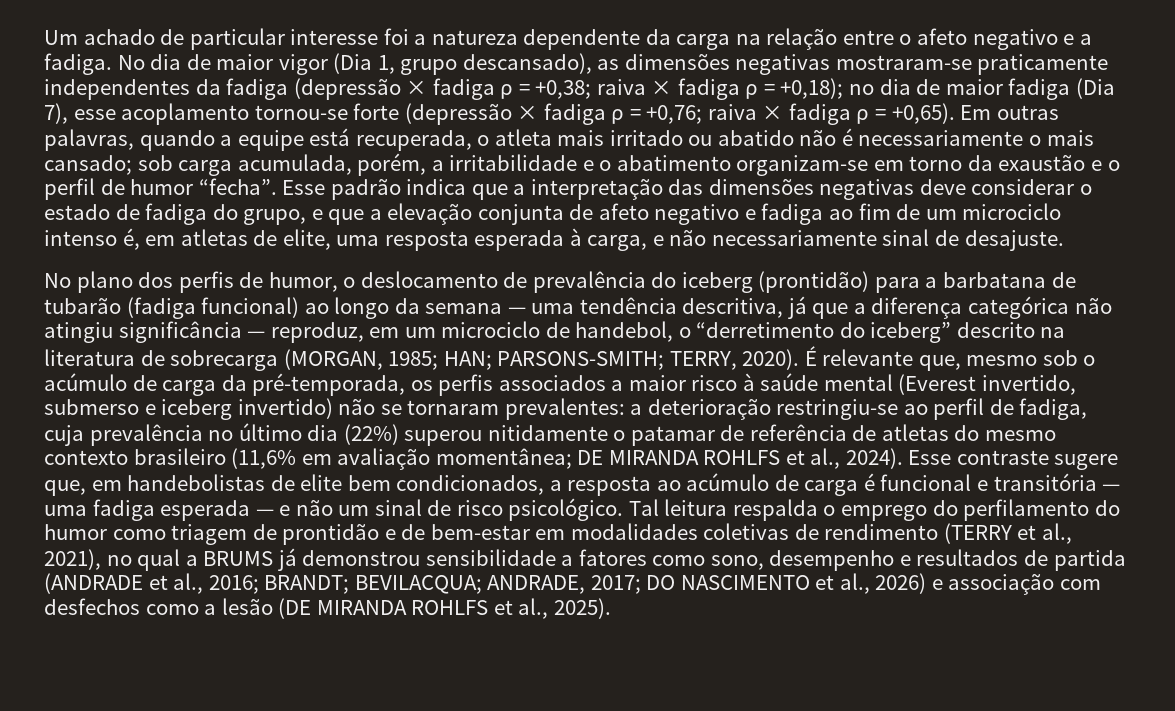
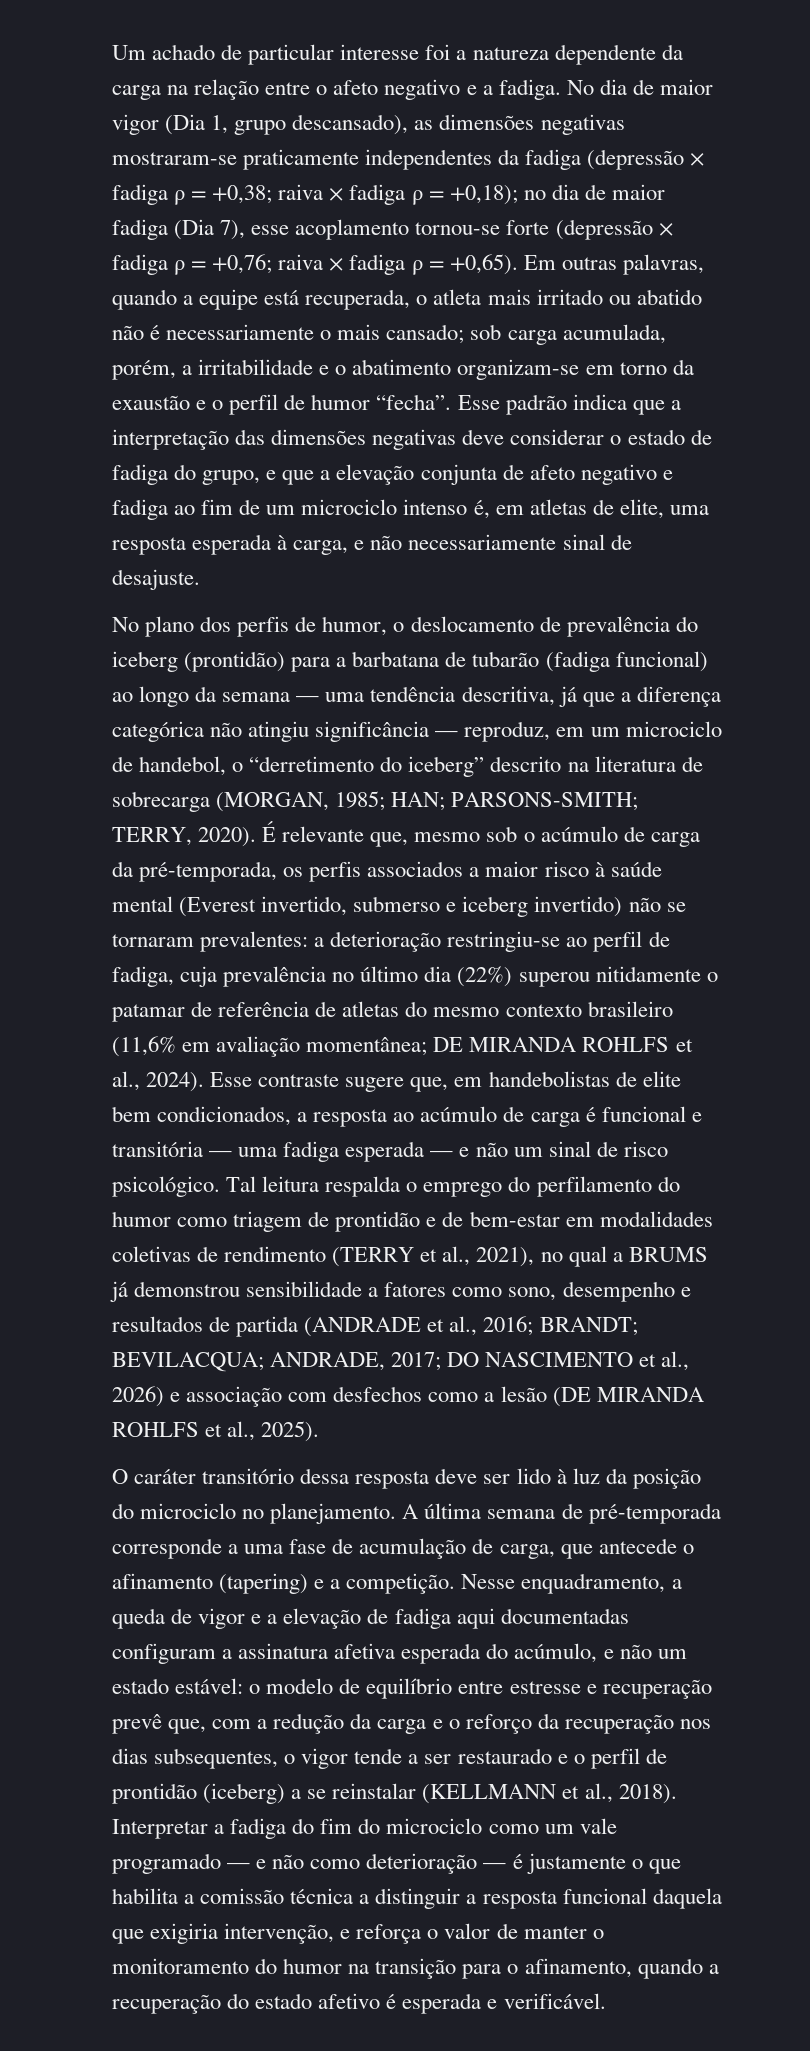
+ O caráter transitório dessa resposta deve ser lido à luz da posição do microciclo no planejamento. A última semana de pré-temporada corresponde a uma fase de acumulação de carga, que antecede o afinamento (tapering) e a competição. Nesse enquadramento, a queda de vigor e a elevação de fadiga aqui documentadas configuram a assinatura afetiva esperada do acúmulo, e não um estado estável: o modelo de equilíbrio entre estresse e recuperação prevê que, com a redução da carga e o reforço da recuperação nos dias subsequentes, o vigor tende a ser restaurado e o perfil de prontidão (iceberg) a se reinstalar (KELLMANN et al., 2018). Interpretar a fadiga do fim do microciclo como um vale programado — e não como deterioração — é justamente o que habilita a comissão técnica a distinguir a resposta funcional daquela que exigiria intervenção, e reforça o valor de manter o monitoramento do humor na transição para o afinamento, quando a recuperação do estado afetivo é esperada e verificável.

